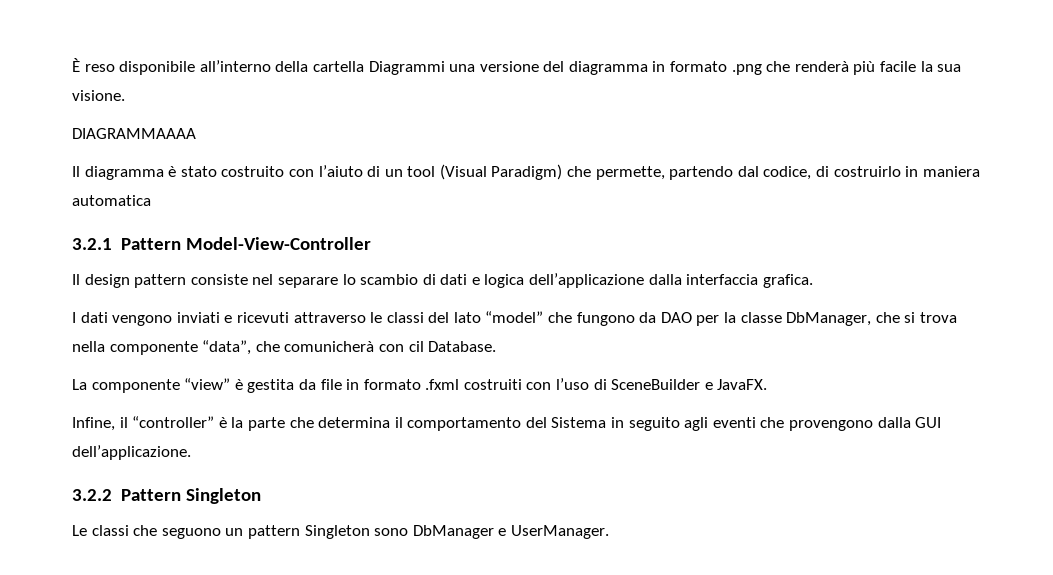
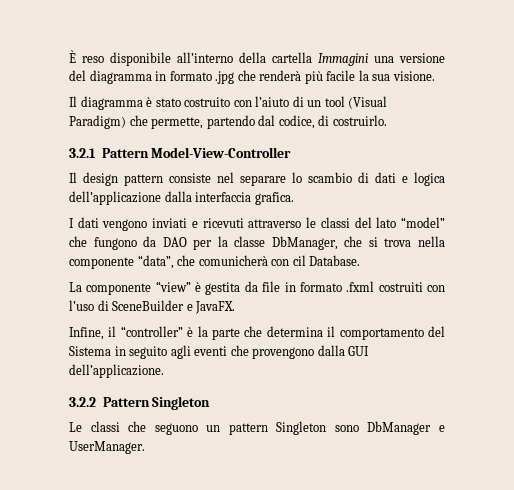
- È reso disponibile all’interno della cartella Diagrammi una versione del diagramma in formato .png che renderà più facile la sua visione.
+ È reso disponibile all’interno della cartella Immagini una versione del diagramma in formato .jpg che renderà più facile la sua visione.
- DIAGRAMMAAAA
- Il diagramma è stato costruito con l’aiuto di un tool (Visual Paradigm) che permette, partendo dal codice, di costruirlo in maniera automatica
+ Il diagramma è stato costruito con l’aiuto di un tool (Visual Paradigm) che permette, partendo dal codice, di costruirlo.

